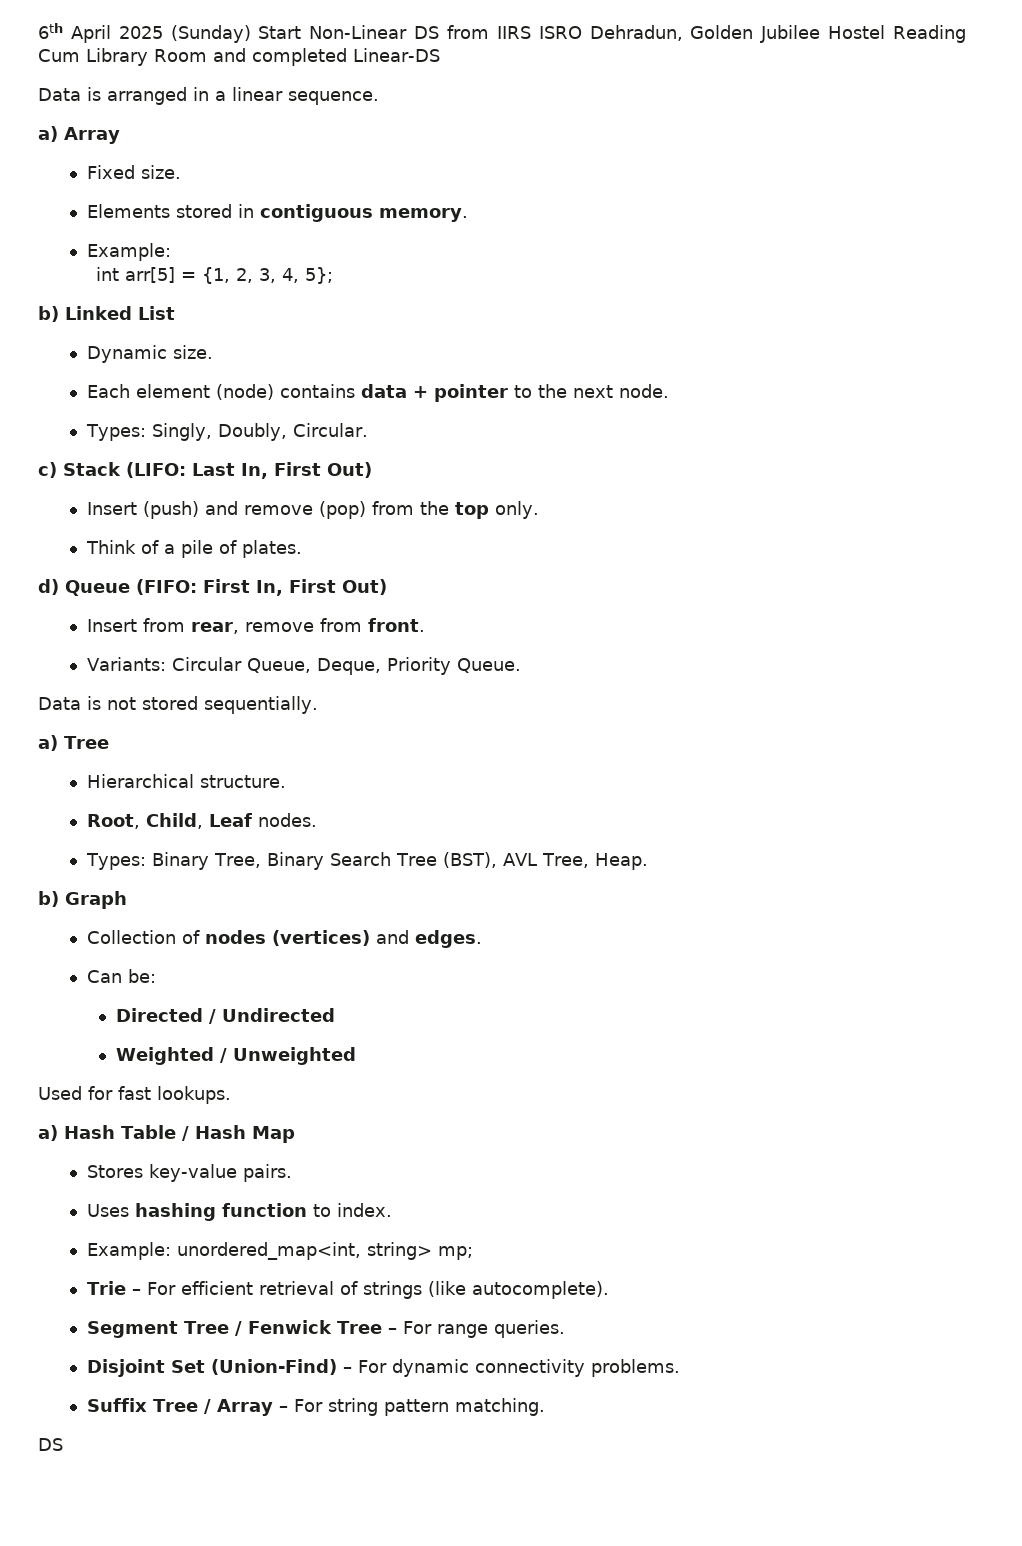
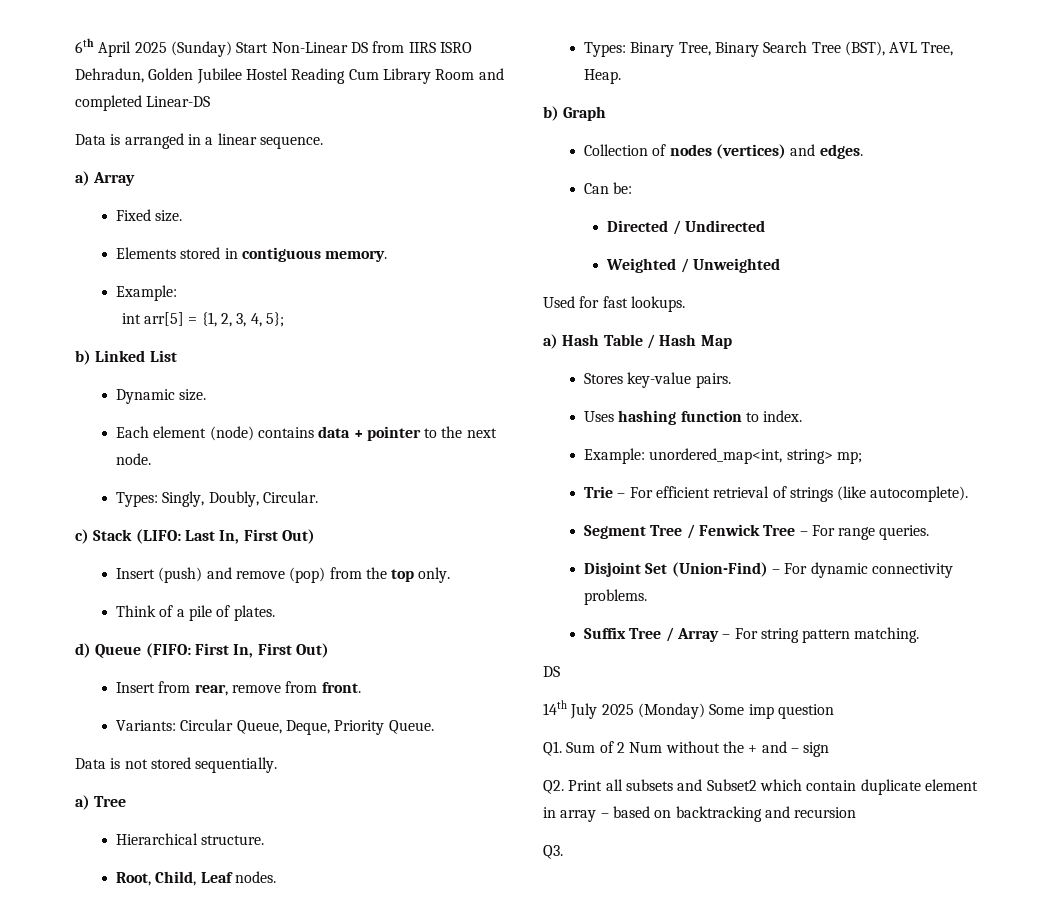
+ 14th July 2025 (Monday) Some imp question
+ Q1. Sum of 2 Num without the + and – sign
+ Q2. Print all subsets and Subset2 which contain duplicate element in array – based on backtracking and recursion
+ Q3.

